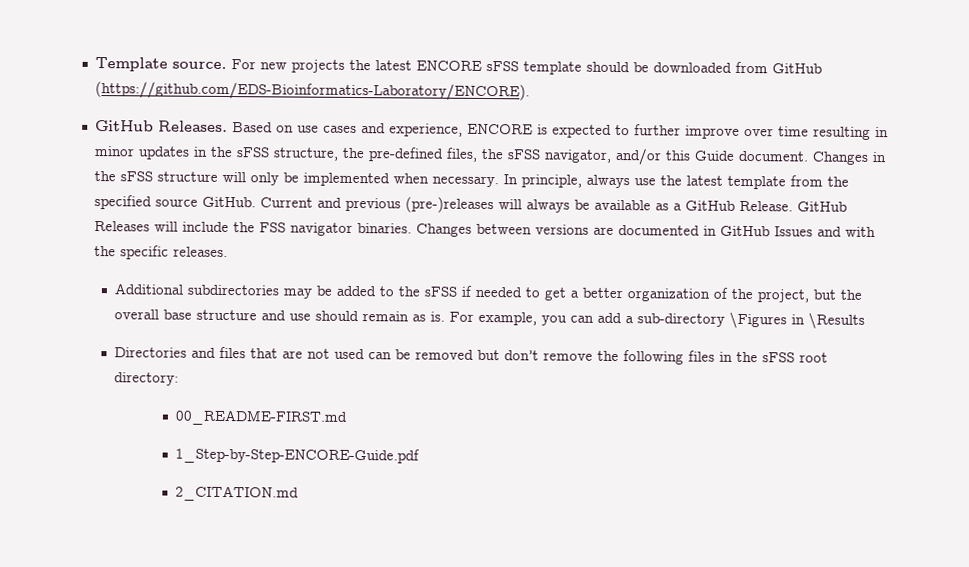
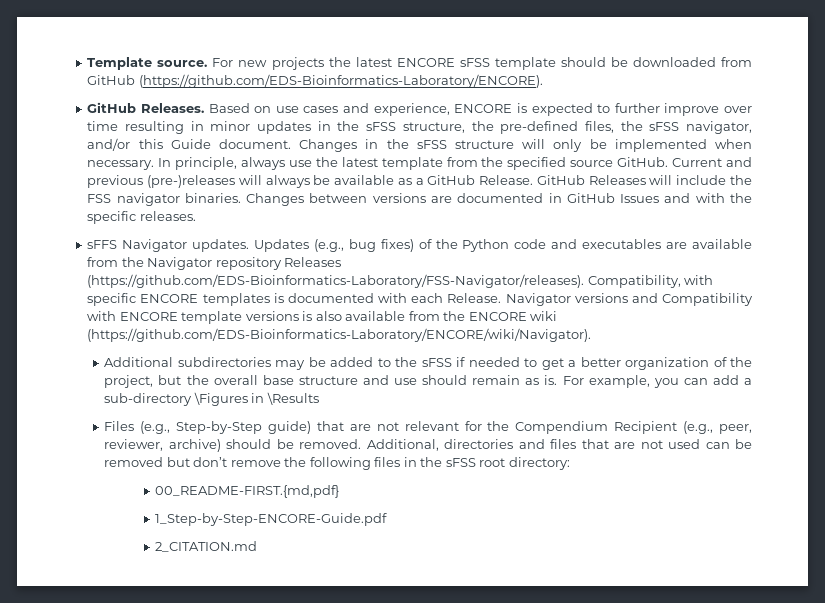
+ sFFS Navigator updates. Updates (e.g., bug fixes) of the Python code and executables are available from the Navigator repository Releases (https://github.com/EDS-Bioinformatics-Laboratory/FSS-Navigator/releases). Compatibility, with specific ENCORE templates is documented with each Release. Navigator versions and Compatibility with ENCORE template versions is also available from the ENCORE wiki (https://github.com/EDS-Bioinformatics-Laboratory/ENCORE/wiki/Navigator).
- Directories and files that are not used can be removed but don’t remove the following files in the sFSS root directory:
+ Files (e.g., Step-by-Step guide) that are not relevant for the Compendium Recipient (e.g., peer, reviewer, archive) should be removed. Additional, directories and files that are not used can be removed but don’t remove the following files in the sFSS root directory:
- 00_README-FIRST.md
+ 00_README-FIRST.{md,pdf}

